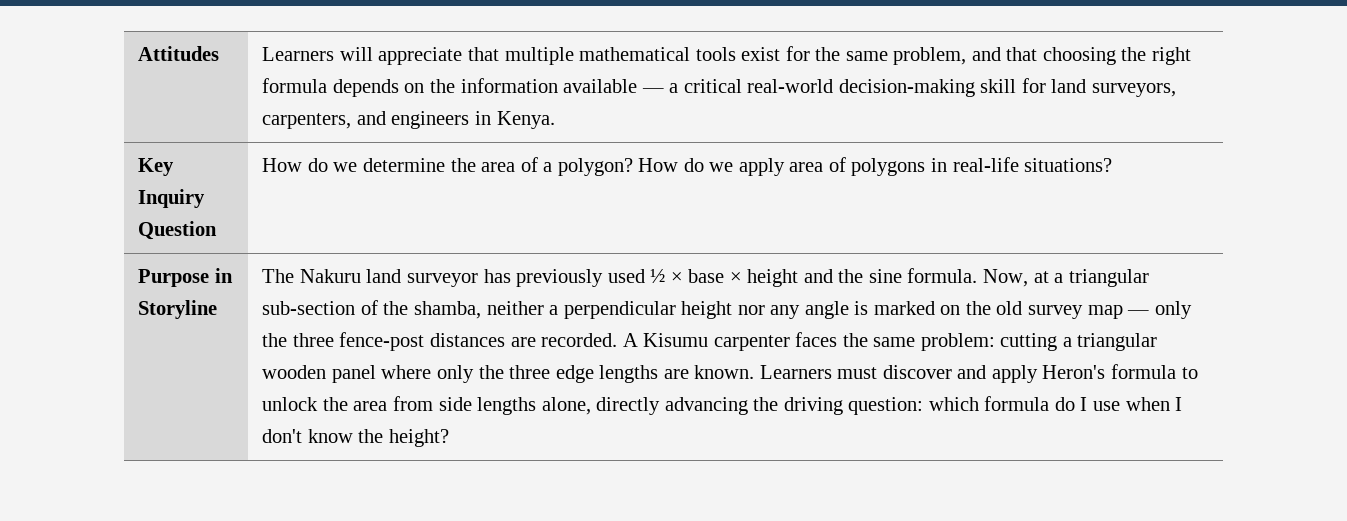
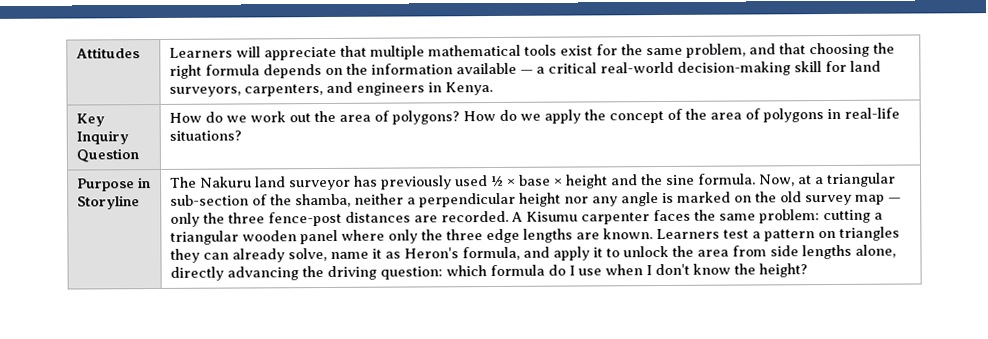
- Key Inquiry Question | How do we determine the area of a polygon? How do we apply area of polygons in real-life situations?
+ Key Inquiry Question | How do we work out the area of polygons? How do we apply the concept of the area of polygons in real-life situations?
- Learners must discover and apply Heron's formula to unlock the area from side lengths alone, directly advancing the driving question: which formula do I use when I don't know the height?
+ Learners test a pattern on triangles they can already solve, name it as Heron's formula, and apply it to unlock the area from side lengths alone, directly advancing the driving question: which formula do I use when I don't know the height?

